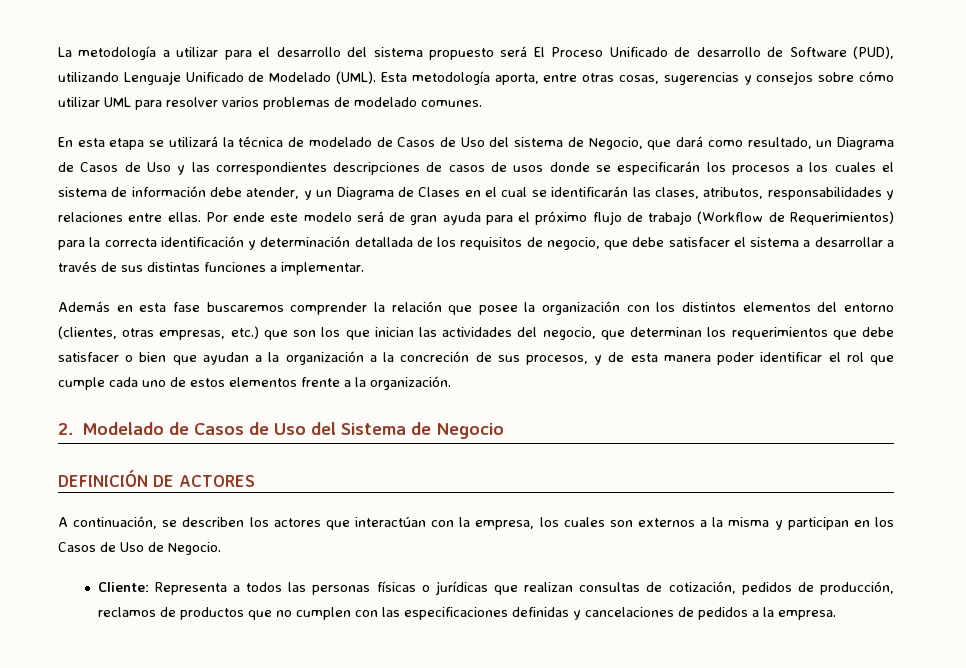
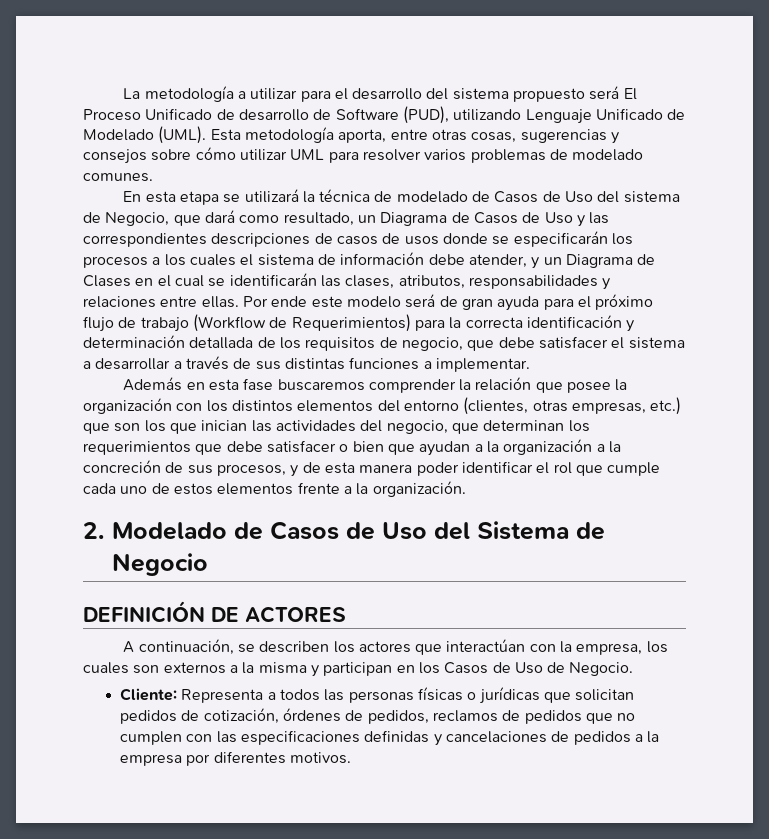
- Cliente: Representa a todos las personas físicas o jurídicas que realizan consultas de cotización, pedidos de producción, reclamos de productos que no cumplen con las especificaciones definidas y cancelaciones de pedidos a la empresa.
+ Cliente: Representa a todos las personas físicas o jurídicas que solicitan pedidos de cotización, órdenes de pedidos, reclamos de pedidos que no cumplen con las especificaciones definidas y cancelaciones de pedidos a la empresa por diferentes motivos.

